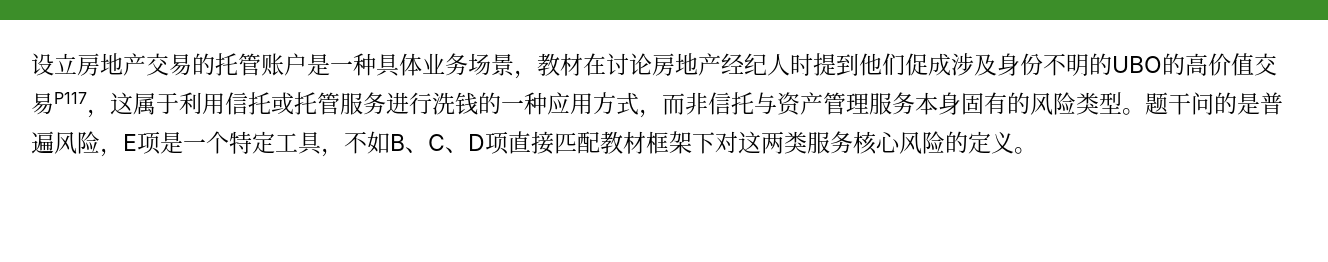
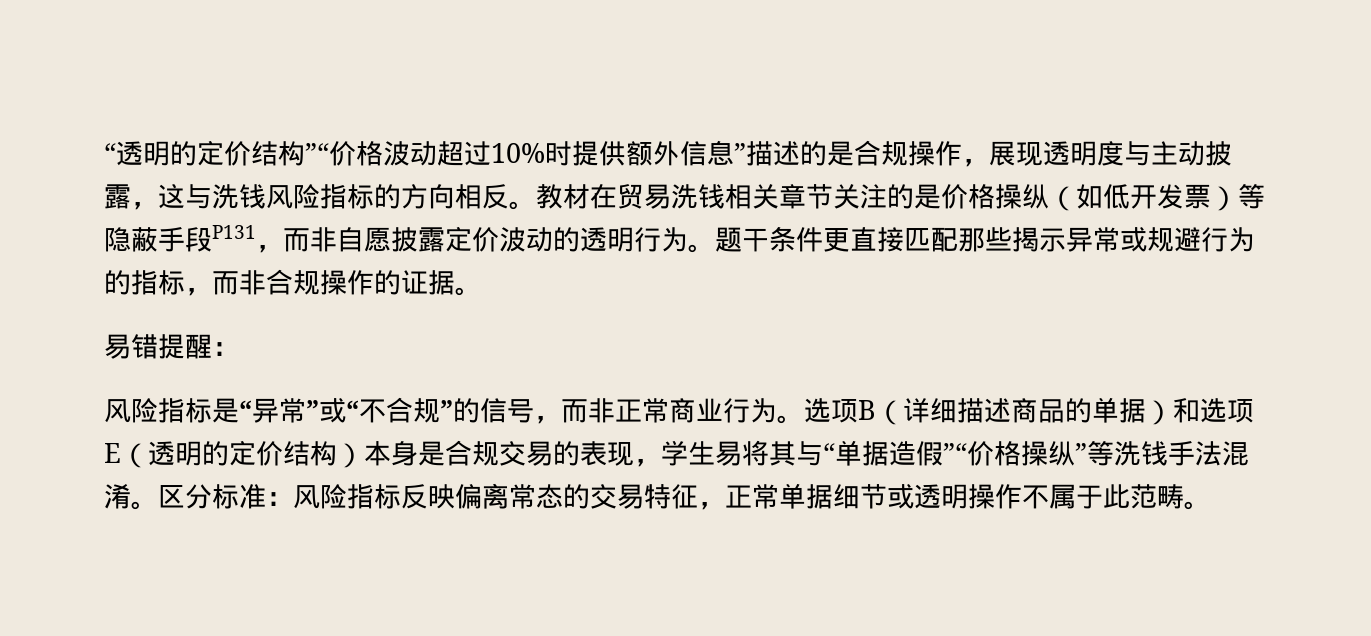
- 设立房地产交易的托管账户是一种具体业务场景，教材在讨论房地产经纪人时提到他们促成涉及身份不明的UBO的高价值交易P117，这属于利用信托或托管服务进行洗钱的一种应用方式，而非信托与资产管理服务本身固有的风险类型。题干问的是普遍风险，E项是一个特定工具，不如B、C、D项直接匹配教材框架下对这两类服务核心风险的定义。
+ “透明的定价结构”“价格波动超过10%时提供额外信息”描述的是合规操作，展现透明度与主动披露，这与洗钱风险指标的方向相反。教材在贸易洗钱相关章节关注的是价格操纵（如低开发票）等隐蔽手段P131，而非自愿披露定价波动的透明行为。题干条件更直接匹配那些揭示异常或规避行为的指标，而非合规操作的证据。
+ 易错提醒：
+ 风险指标是“异常”或“不合规”的信号，而非正常商业行为。选项B（详细描述商品的单据）和选项E（透明的定价结构）本身是合规交易的表现，学生易将其与“单据造假”“价格操纵”等洗钱手法混淆。区分标准：风险指标反映偏离常态的交易特征，正常单据细节或透明操作不属于此范畴。

